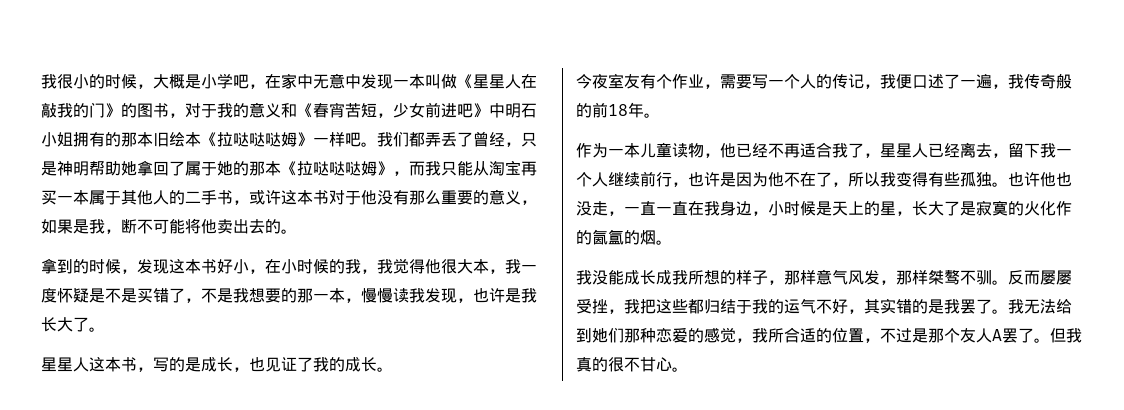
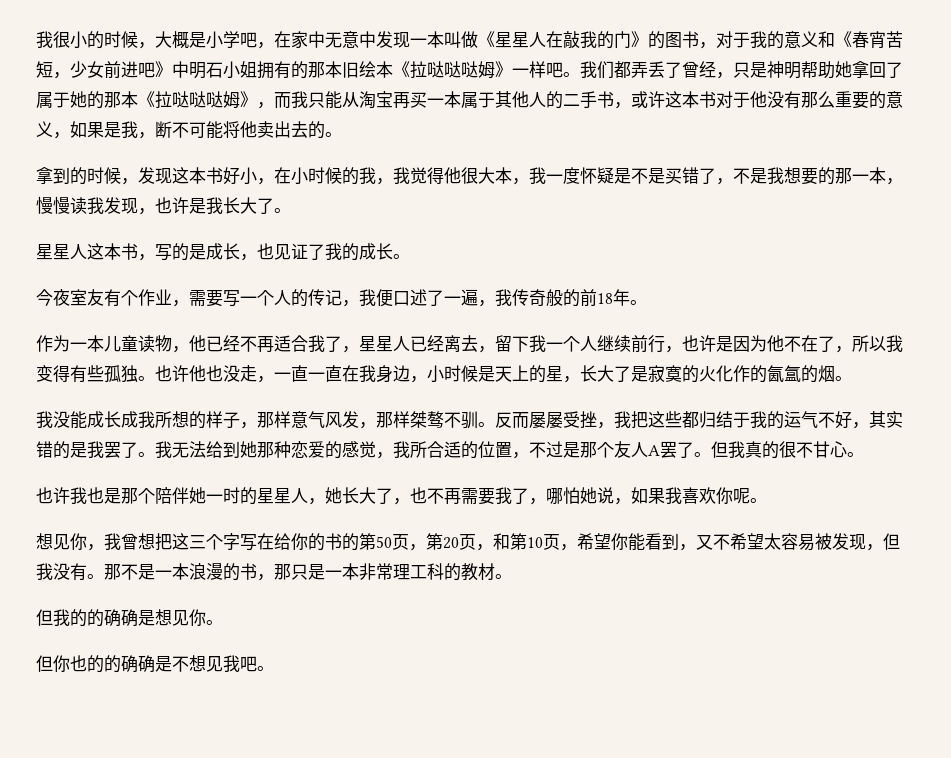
- 我无法给到她们那种恋爱的感觉，我所合适的位置，不过是那个友人A罢了。
+ 我无法给到她那种恋爱的感觉，我所合适的位置，不过是那个友人A罢了。
+ 也许我也是那个陪伴她一时的星星人，她长大了，也不再需要我了，哪怕她说，如果我喜欢你呢。
+ 想见你，我曾想把这三个字写在给你的书的第50页，第20页，和第10页，希望你能看到，又不希望太容易被发现，但我没有。那不是一本浪漫的书，那只是一本非常理工科的教材。
+ 但我的的确确是想见你。
+ 但你也的的确确是不想见我吧。

